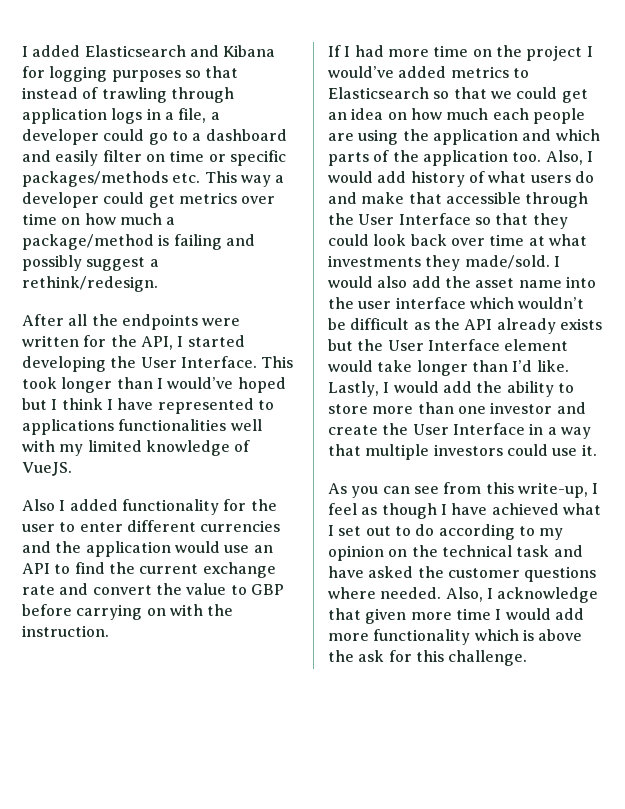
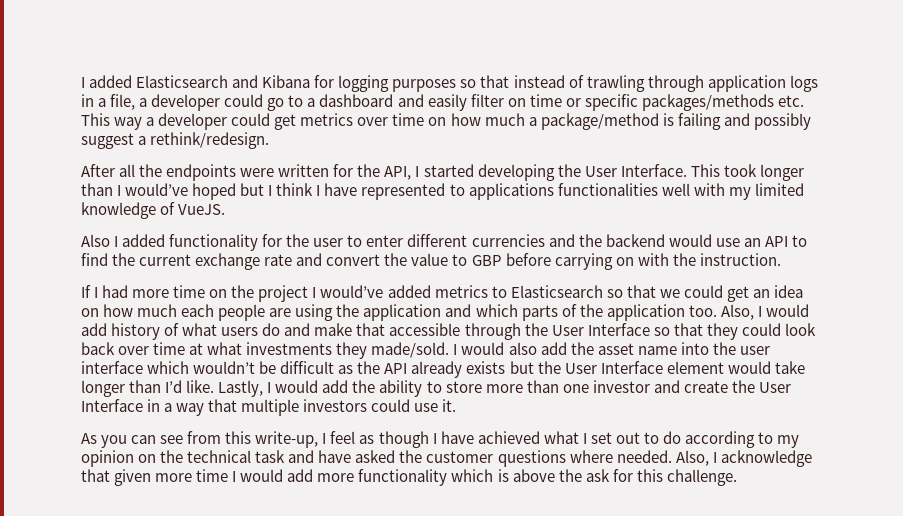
- Also I added functionality for the user to enter different currencies and the application would use an API to find the current exchange rate and convert the value to GBP before carrying on with the instruction.
+ Also I added functionality for the user to enter different currencies and the backend would use an API to find the current exchange rate and convert the value to GBP before carrying on with the instruction.

